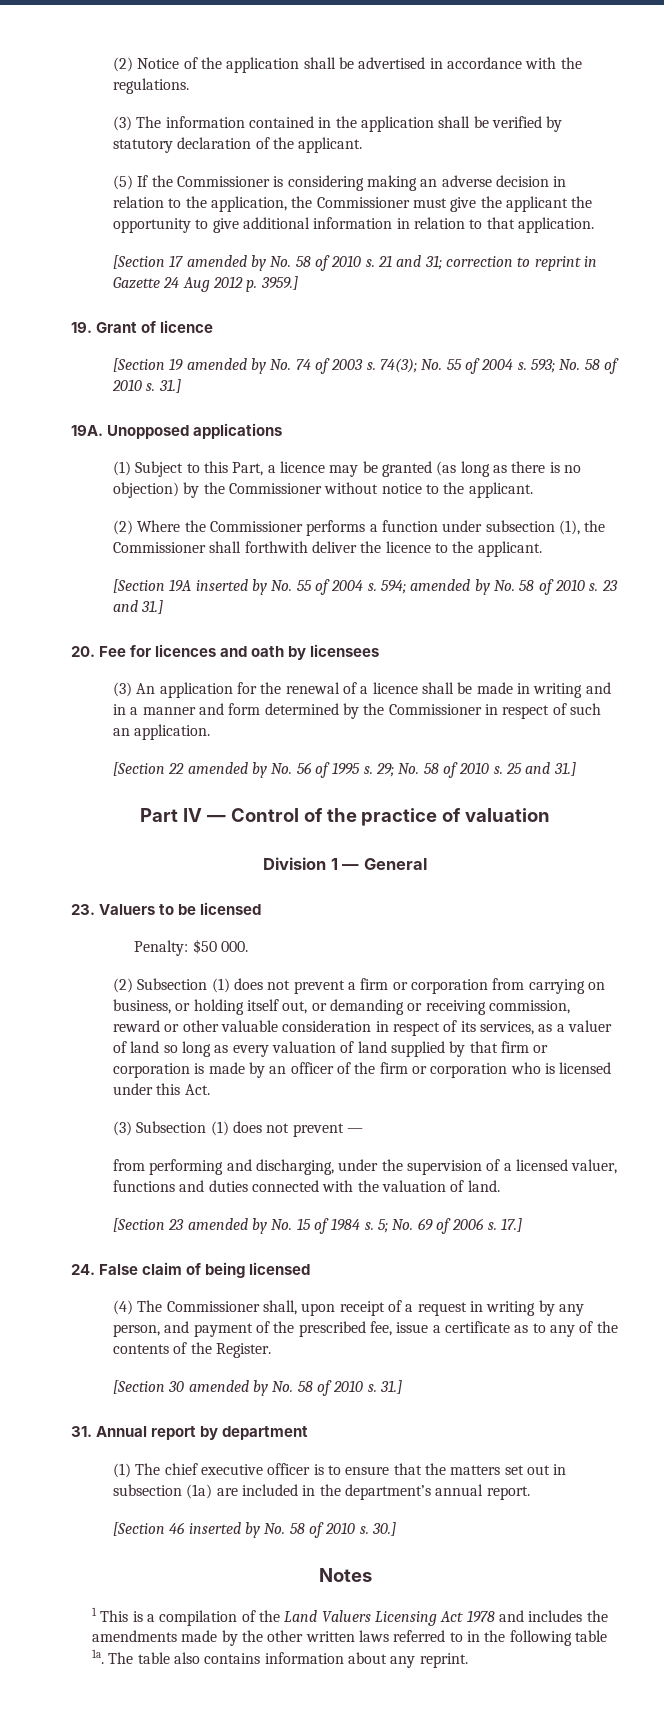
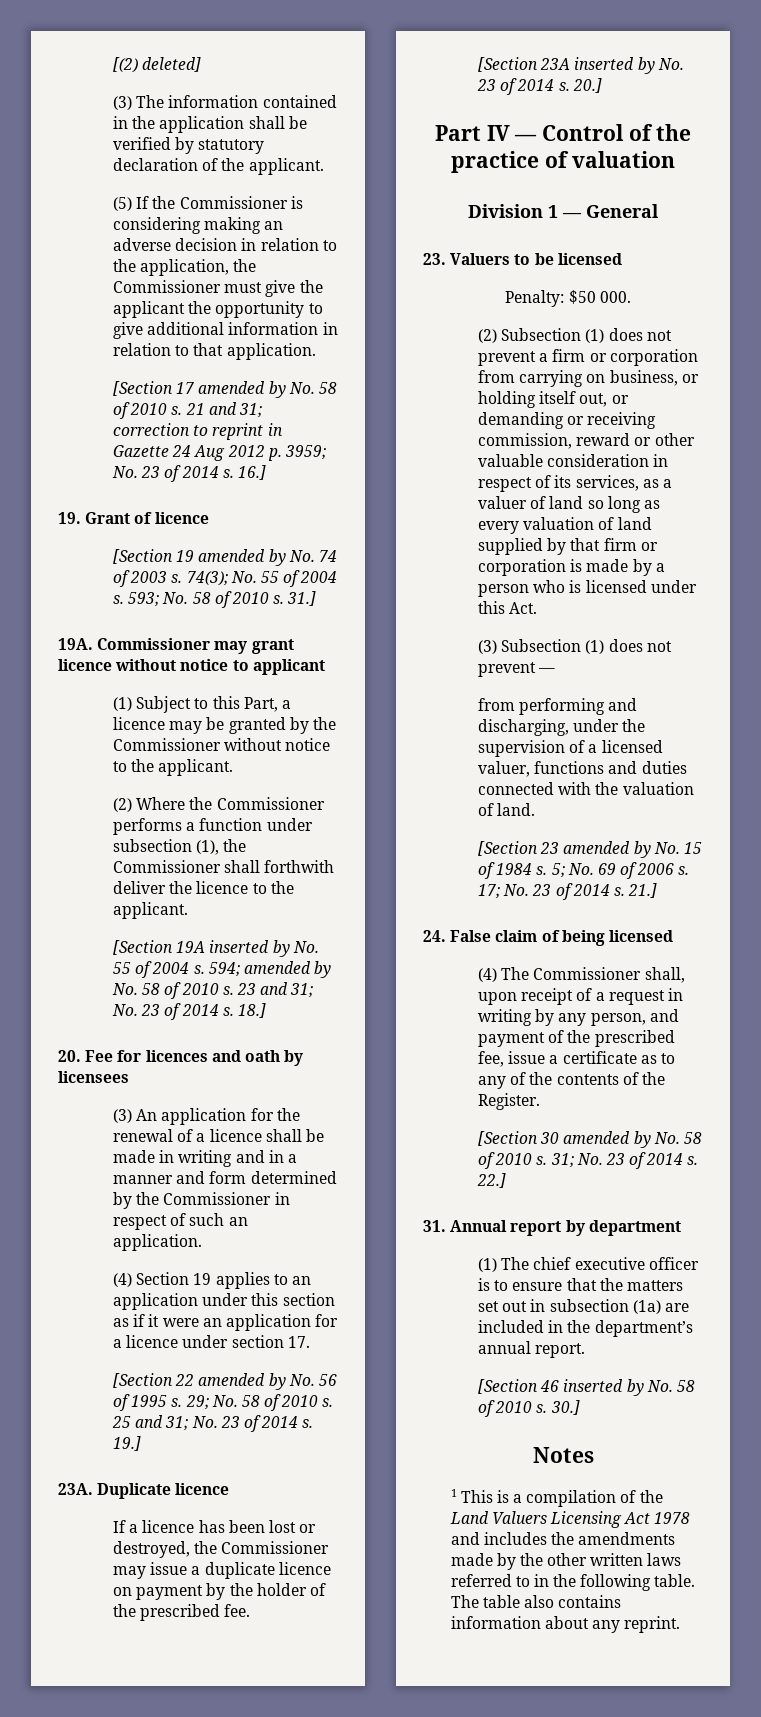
- (2) Notice of the application shall be advertised in accordance with the regulations.
+ [(2) deleted]
- 21 and 31; correction to reprint in Gazette 24 Aug 2012 p. 3959.]
+ 21 and 31; correction to reprint in Gazette 24 Aug 2012 p. 3959; No. 23 of 2014 s. 16.]
- Unopposed applications
+ Commissioner may grant licence without notice to applicant
- (1) Subject to this Part, a licence may be granted (as long as there is no objection) by the Commissioner without notice to the applicant.
+ (1) Subject to this Part, a licence may be granted by the Commissioner without notice to the applicant.
- 23 and 31.]
+ 23 and 31; No. 23 of 2014 s. 18.]
+ (4) Section 19 applies to an application under this section as if it were an application for a licence under section 17.
- 25 and 31.]
+ 25 and 31; No. 23 of 2014 s. 19.]
+ 23A. Duplicate licence
+ If a licence has been lost or destroyed, the Commissioner may issue a duplicate licence on payment by the holder of the prescribed fee.
+ [Section 23A inserted by No. 23 of 2014 s. 20.]
- (2) Subsection (1) does not prevent a firm or corporation from carrying on business, or holding itself out, or demanding or receiving commission, reward or other valuable consideration in respect of its services, as a valuer of land so long as every valuation of land supplied by that firm or corporation is made by an officer of the firm or corporation who is licensed under this Act.
+ (2) Subsection (1) does not prevent a firm or corporation from carrying on business, or holding itself out, or demanding or receiving commission, reward or other valuable consideration in respect of its services, as a valuer of land so long as every valuation of land supplied by that firm or corporation is made by a person who is licensed under this Act.
- 17.]
+ 17; No. 23 of 2014 s. 21.]
- [Section 30 amended by No. 58 of 2010 s. 31.]
+ [Section 30 amended by No. 58 of 2010 s. 31; No. 23 of 2014 s. 22.]
- 1 This is a compilation of the Land Valuers Licensing Act 1978 and includes the amendments made by the other written laws referred to in the following table 1a.
+ 1 This is a compilation of the Land Valuers Licensing Act 1978 and includes the amendments made by the other written laws referred to in the following table.

